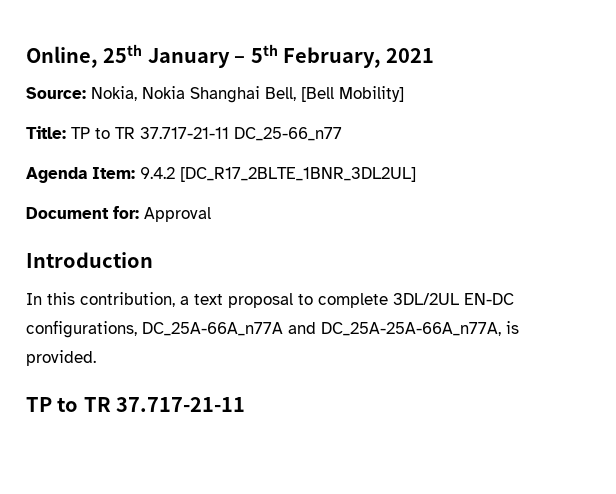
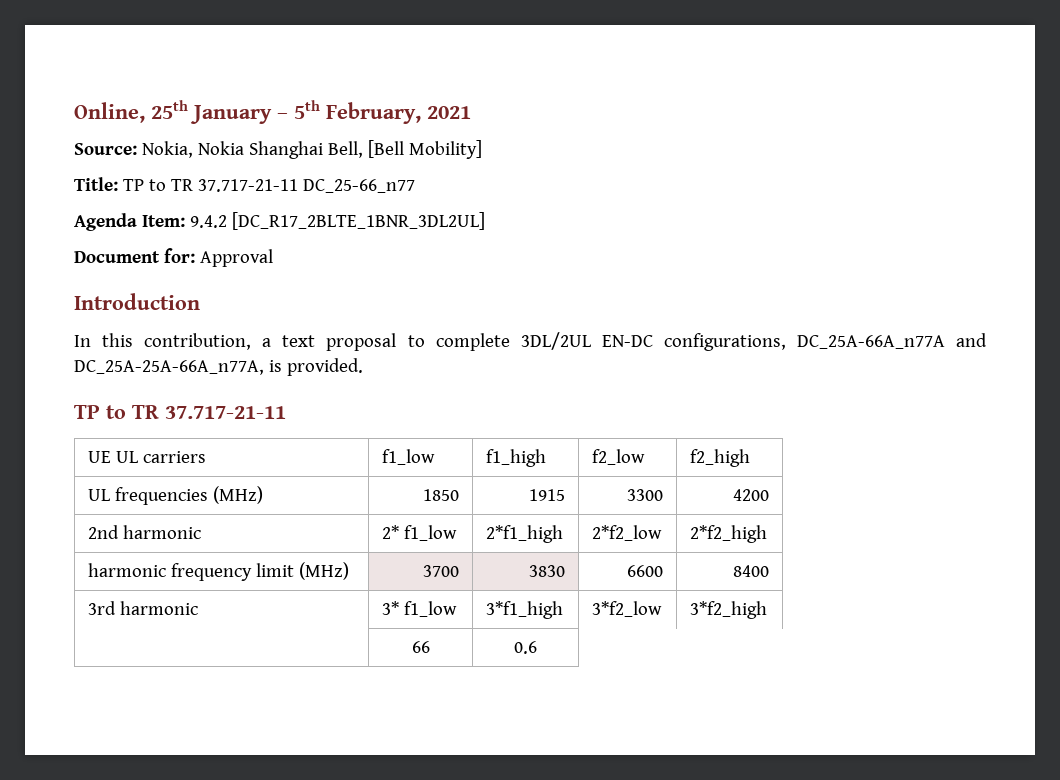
+ UE UL carriers | f1_low | f1_high | f2_low | f2_high
+ UL frequencies (MHz) | 1850 | 1915 | 3300 | 4200
+ 2nd harmonic | 2* f1_low | 2*f1_high | 2*f2_low | 2*f2_high
+ harmonic frequency limit (MHz) | 3700 | 3830 | 6600 | 8400
+ 3rd harmonic | 3* f1_low | 3*f1_high | 3*f2_low | 3*f2_high
+ | 66 | 0.6

